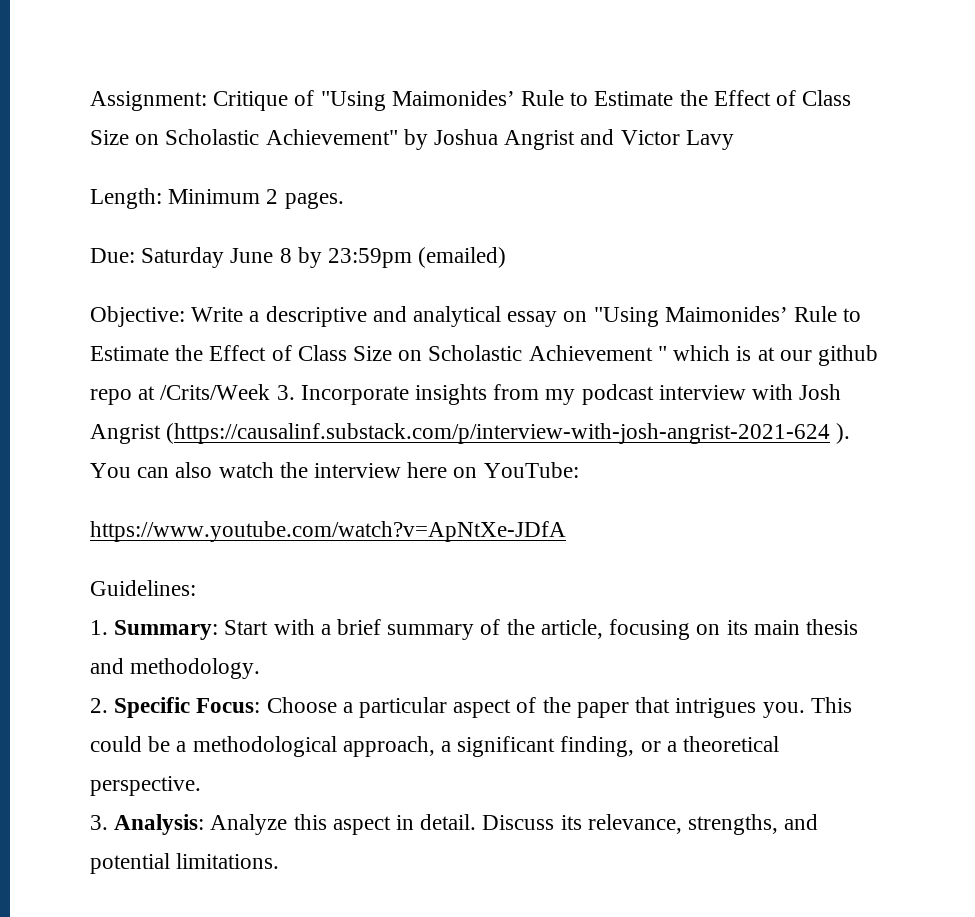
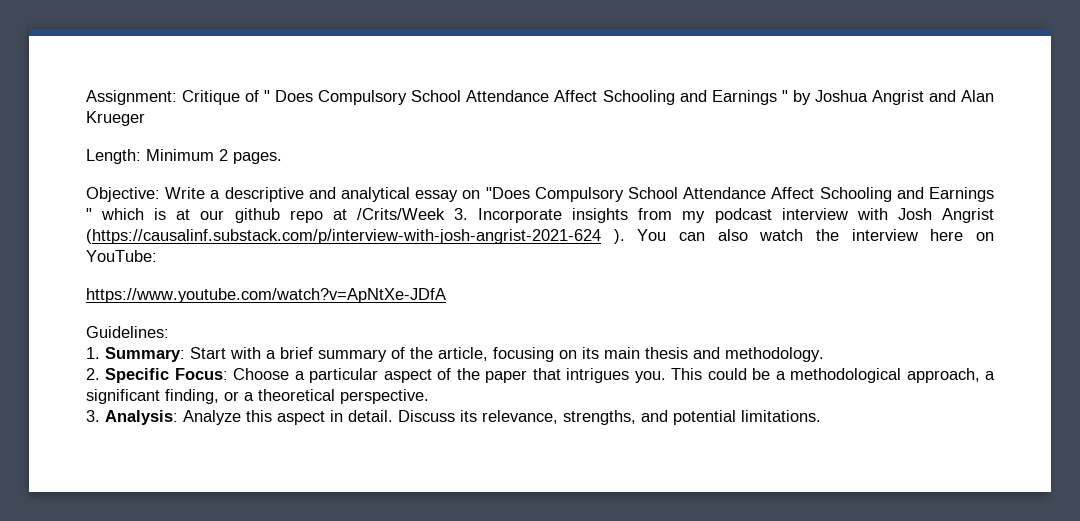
- Assignment: Critique of "Using Maimonides’ Rule to Estimate the Effect of Class Size on Scholastic Achievement" by Joshua Angrist and Victor Lavy
+ Assignment: Critique of " Does Compulsory School Attendance Affect Schooling and Earnings " by Joshua Angrist and Alan Krueger
- Due: Saturday June 8 by 23:59pm (emailed)
- Objective: Write a descriptive and analytical essay on "Using Maimonides’ Rule to Estimate the Effect of Class Size on Scholastic Achievement " which is at our github repo at /Crits/Week 3. Incorporate insights from my podcast interview with Josh Angrist (https://causalinf.substack.com/p/interview-with-josh-angrist-2021-624 ).
+ Objective: Write a descriptive and analytical essay on "Does Compulsory School Attendance Affect Schooling and Earnings " which is at our github repo at /Crits/Week 3. Incorporate insights from my podcast interview with Josh Angrist (https://causalinf.substack.com/p/interview-with-josh-angrist-2021-624 ).

